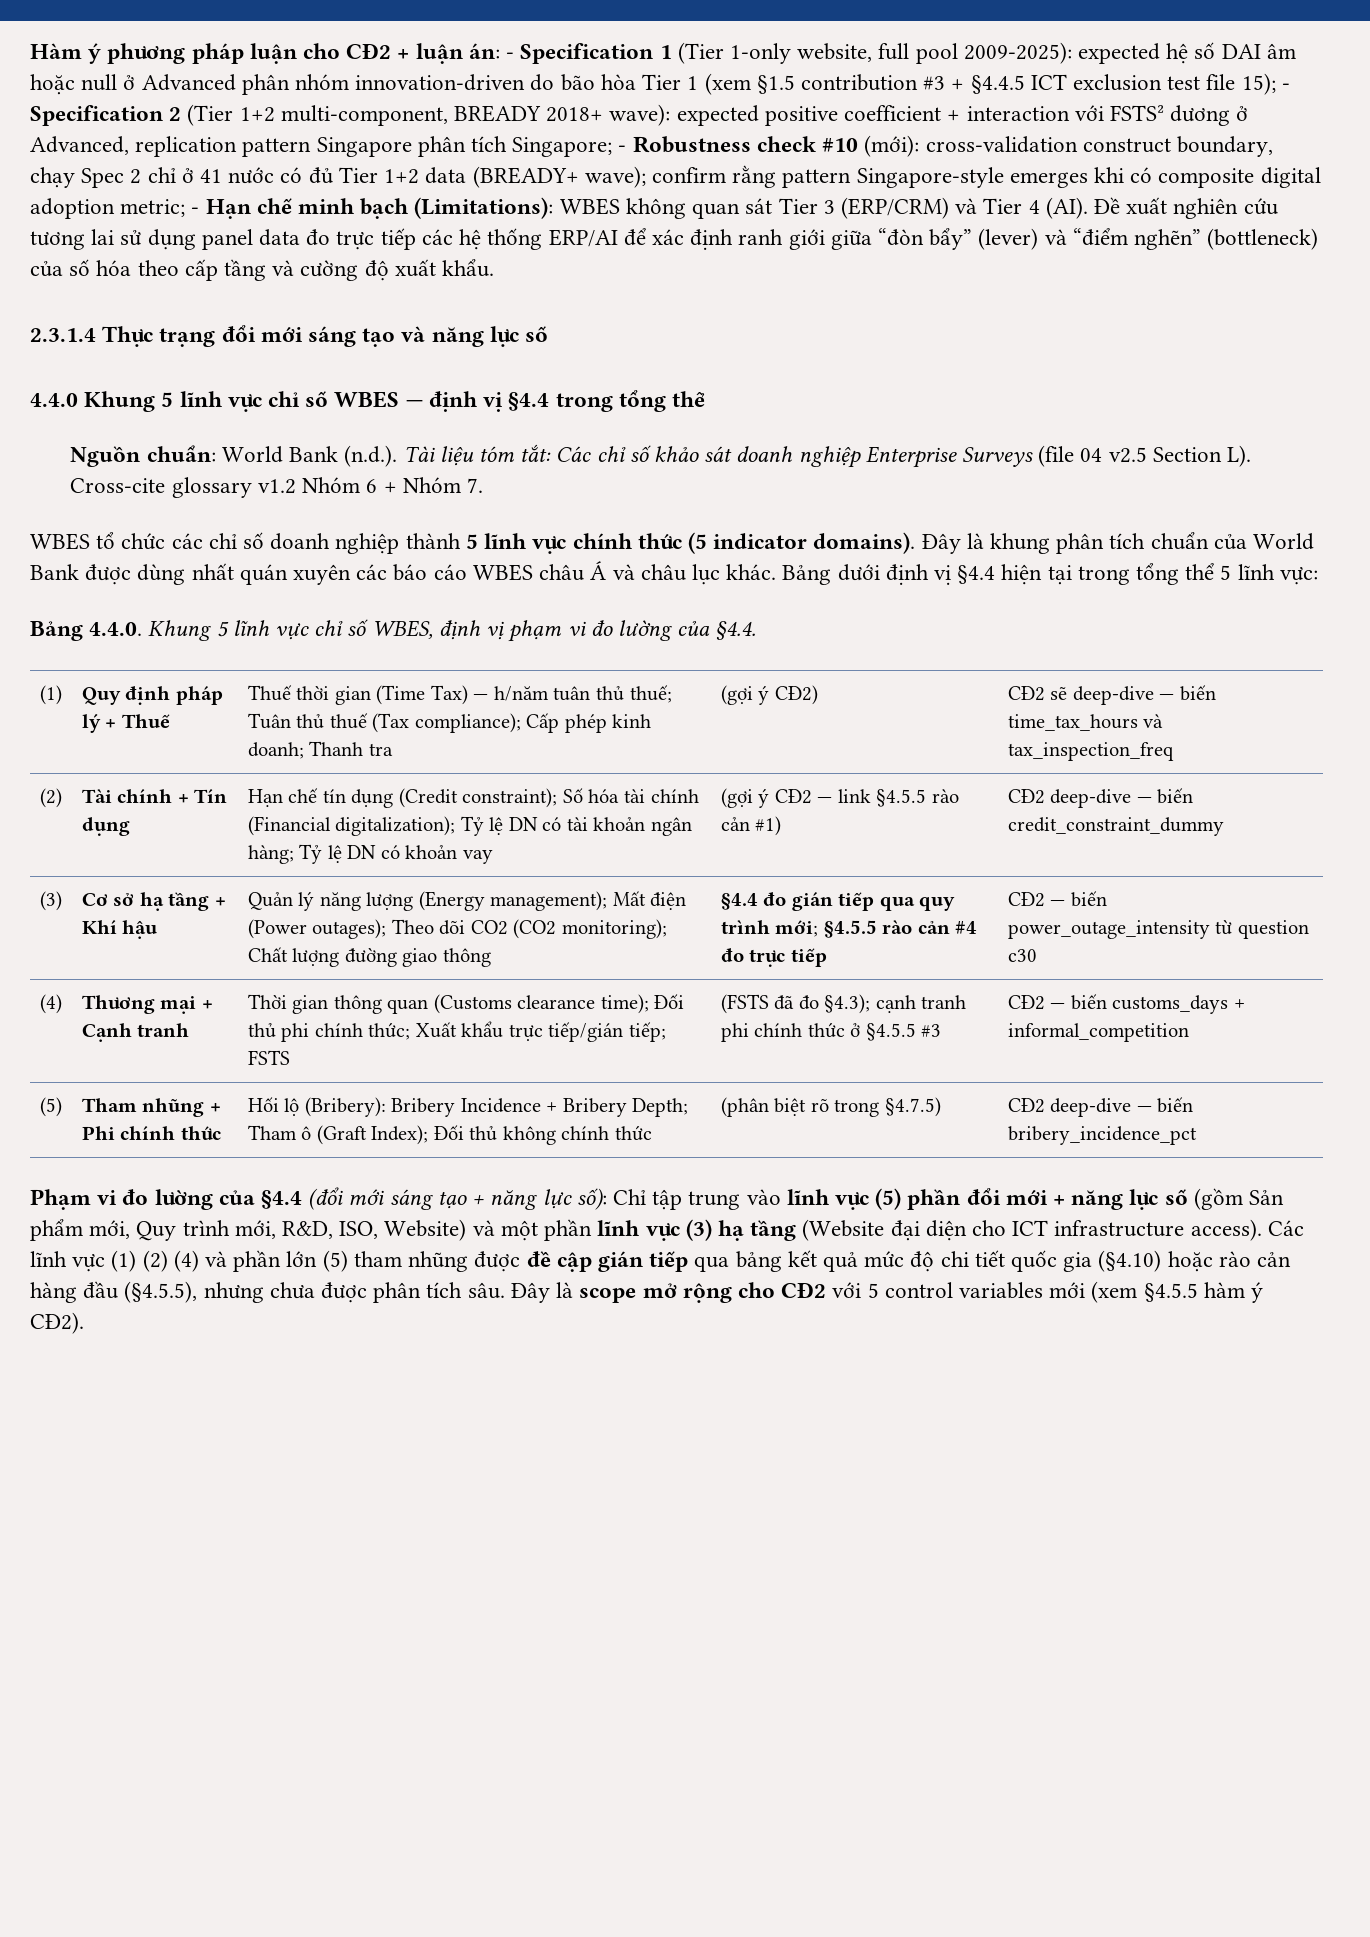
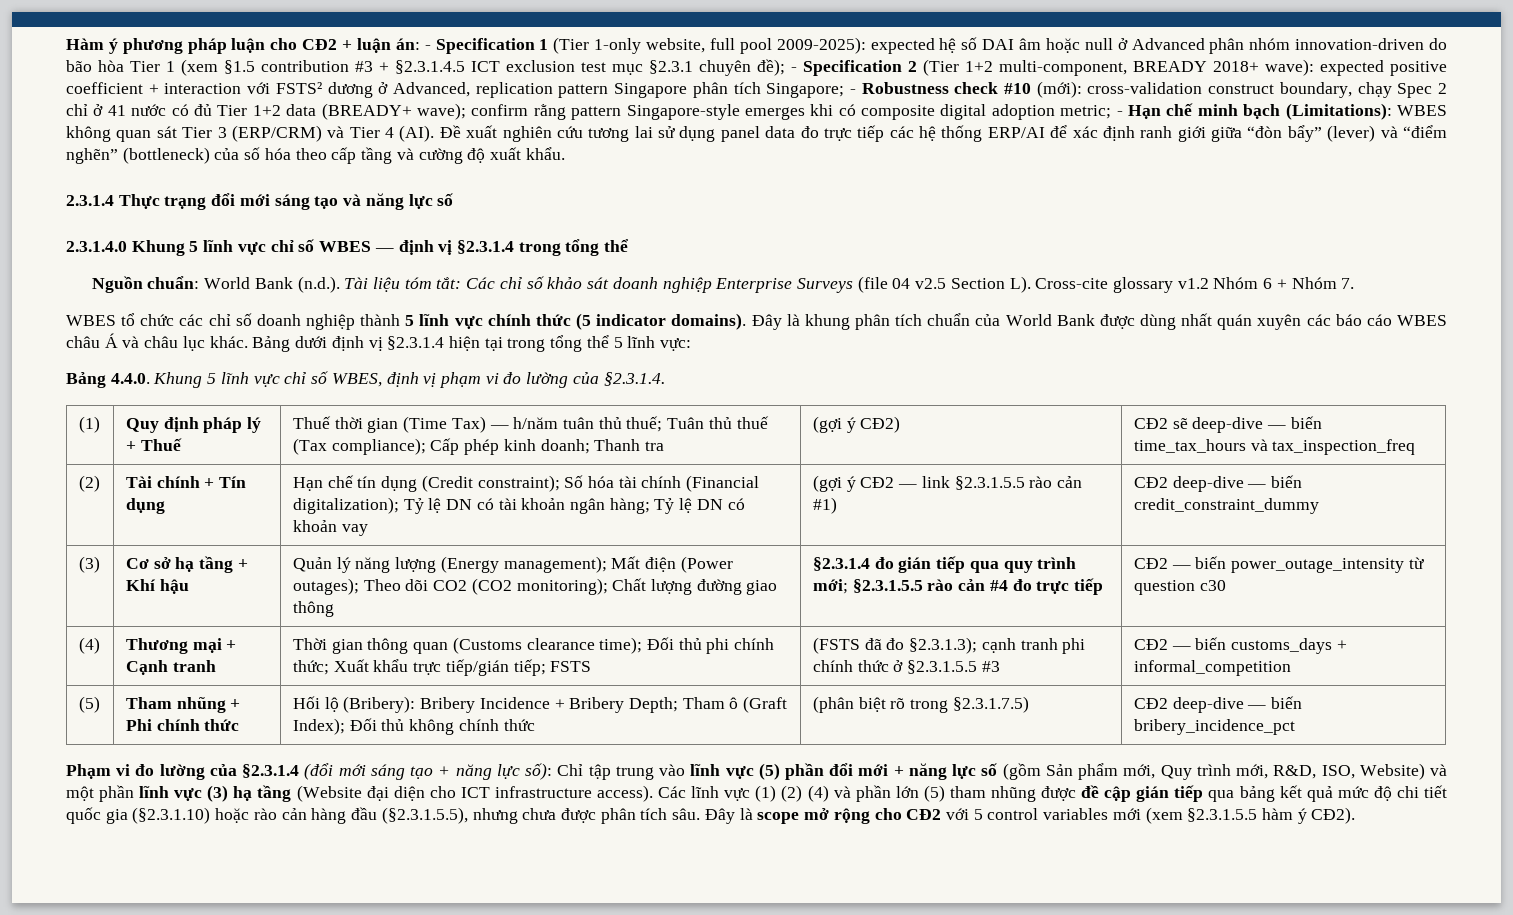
- expected hệ số DAI âm hoặc null ở Advanced phân nhóm innovation-driven do bão hòa Tier 1 (xem §1.5 contribution #3 + §4.4.5 ICT exclusion test file 15);
+ expected hệ số DAI âm hoặc null ở Advanced phân nhóm innovation-driven do bão hòa Tier 1 (xem §1.5 contribution #3 + §2.3.1.4.5 ICT exclusion test mục §2.3.1 chuyên đề);
- 4.4.0 Khung 5 lĩnh vực chỉ số WBES — định vị §4.4 trong tổng thể
+ 2.3.1.4.0 Khung 5 lĩnh vực chỉ số WBES — định vị §2.3.1.4 trong tổng thể
- Bảng dưới định vị §4.4 hiện tại trong tổng thể 5 lĩnh vực:
+ Bảng dưới định vị §2.3.1.4 hiện tại trong tổng thể 5 lĩnh vực:
- Bảng 4.4.0. Khung 5 lĩnh vực chỉ số WBES, định vị phạm vi đo lường của §4.4.
+ Bảng 4.4.0. Khung 5 lĩnh vực chỉ số WBES, định vị phạm vi đo lường của §2.3.1.4.
- (gợi ý CĐ2 — link §4.5.5 rào cản #1)
+ (gợi ý CĐ2 — link §2.3.1.5.5 rào cản #1)
- §4.4 đo gián tiếp qua quy trình mới; §4.5.5 rào cản #4 đo trực tiếp
+ §2.3.1.4 đo gián tiếp qua quy trình mới; §2.3.1.5.5 rào cản #4 đo trực tiếp
- (FSTS đã đo §4.3); cạnh tranh phi chính thức ở §4.5.5 #3
+ (FSTS đã đo §2.3.1.3); cạnh tranh phi chính thức ở §2.3.1.5.5 #3
- (5) | Tham nhũng + Phi chính thức | Hối lộ (Bribery): Bribery Incidence + Bribery Depth; Tham ô (Graft Index); Đối thủ không chính thức | (phân biệt rõ trong §4.7.5) | CĐ2 deep-dive — biến bribery_incidence_pct
+ (5) | Tham nhũng + Phi chính thức | Hối lộ (Bribery): Bribery Incidence + Bribery Depth; Tham ô (Graft Index); Đối thủ không chính thức | (phân biệt rõ trong §2.3.1.7.5) | CĐ2 deep-dive — biến bribery_incidence_pct
- Phạm vi đo lường của §4.4 (đổi mới sáng tạo + năng lực số): Chỉ tập trung vào lĩnh vực (5) phần đổi mới + năng lực số (gồm Sản phẩm mới, Quy trình mới, R&D, ISO, Website) và một phần lĩnh vực (3) hạ tầng (Website đại diện cho ICT infrastructure access).
+ Phạm vi đo lường của §2.3.1.4 (đổi mới sáng tạo + năng lực số): Chỉ tập trung vào lĩnh vực (5) phần đổi mới + năng lực số (gồm Sản phẩm mới, Quy trình mới, R&D, ISO, Website) và một phần lĩnh vực (3) hạ tầng (Website đại diện cho ICT infrastructure access).
- Các lĩnh vực (1) (2) (4) và phần lớn (5) tham nhũng được đề cập gián tiếp qua bảng kết quả mức độ chi tiết quốc gia (§4.10) hoặc rào cản hàng đầu (§4.5.5), nhưng chưa được phân tích sâu.
+ Các lĩnh vực (1) (2) (4) và phần lớn (5) tham nhũng được đề cập gián tiếp qua bảng kết quả mức độ chi tiết quốc gia (§2.3.1.10) hoặc rào cản hàng đầu (§2.3.1.5.5), nhưng chưa được phân tích sâu.
- Đây là scope mở rộng cho CĐ2 với 5 control variables mới (xem §4.5.5 hàm ý CĐ2).
+ Đây là scope mở rộng cho CĐ2 với 5 control variables mới (xem §2.3.1.5.5 hàm ý CĐ2).

